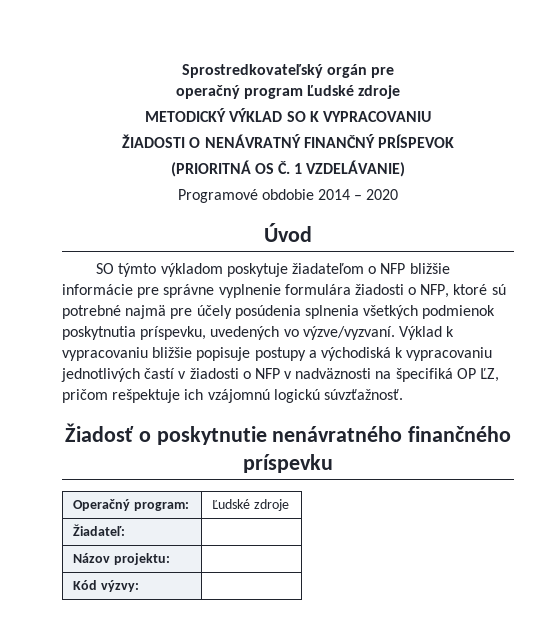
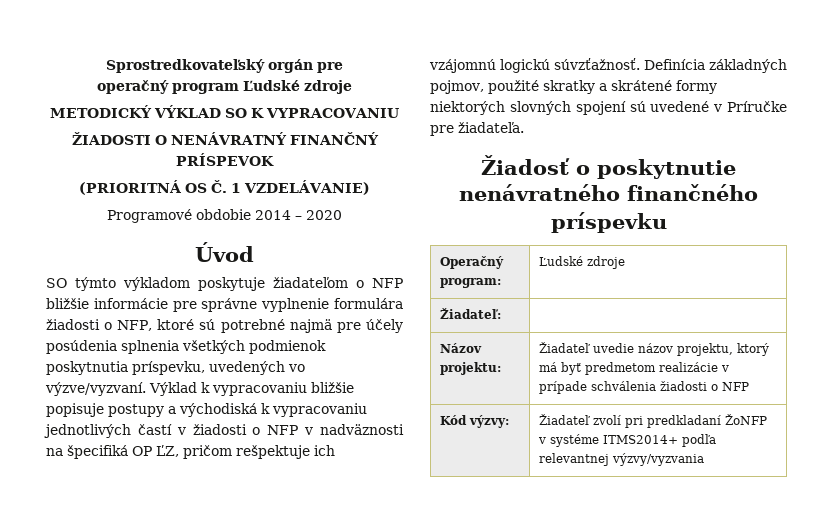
+ Definícia základných pojmov, použité skratky a skrátené formy niektorých slovných spojení sú uvedené v Príručke pre žiadateľa.
- Názov projektu: |
- Kód výzvy: |
+ Názov projektu: | Žiadateľ uvedie názov projektu, ktorý má byť predmetom realizácie v prípade schválenia žiadosti o NFP
+ Kód výzvy: | Žiadateľ zvolí pri predkladaní ŽoNFP v systéme ITMS2014+ podľa relevantnej výzvy/vyzvania

